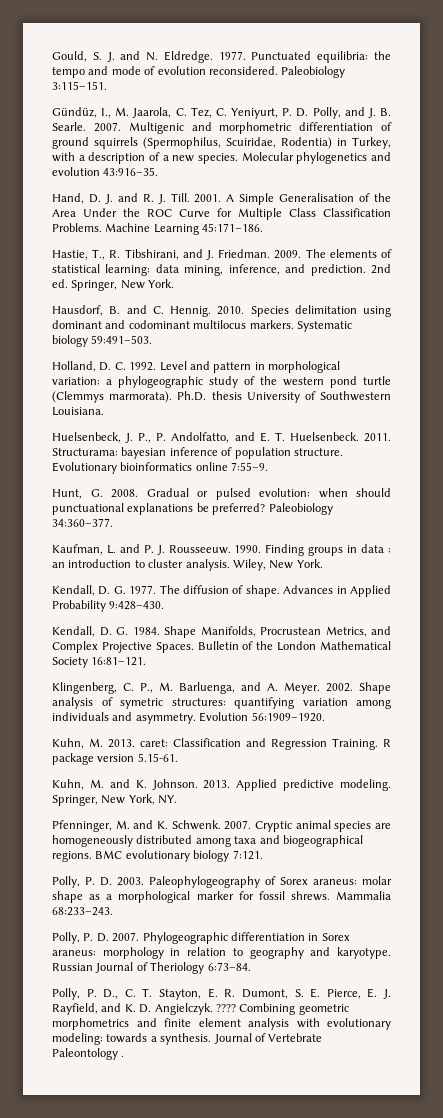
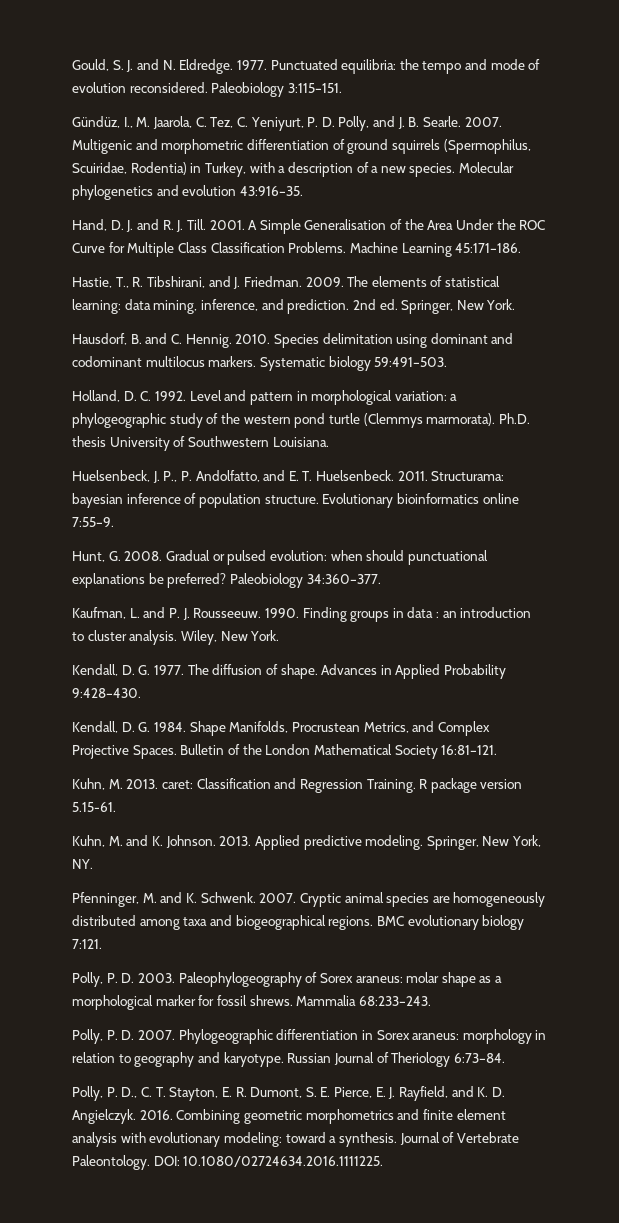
- Klingenberg, C. P., M. Barluenga, and A. Meyer. 2002. Shape analysis of symetric structures: quantifying variation among individuals and asymmetry. Evolution 56:1909–1920.
- ????
+ 2016.
- Combining geometric morphometrics and finite element analysis with evolutionary modeling: towards a synthesis.
+ Combining geometric morphometrics and finite element analysis with evolutionary modeling: toward a synthesis.
- Journal of Vertebrate Paleontology .
+ Journal of Vertebrate Paleontology. DOI: 10.1080/02724634.2016.1111225.

